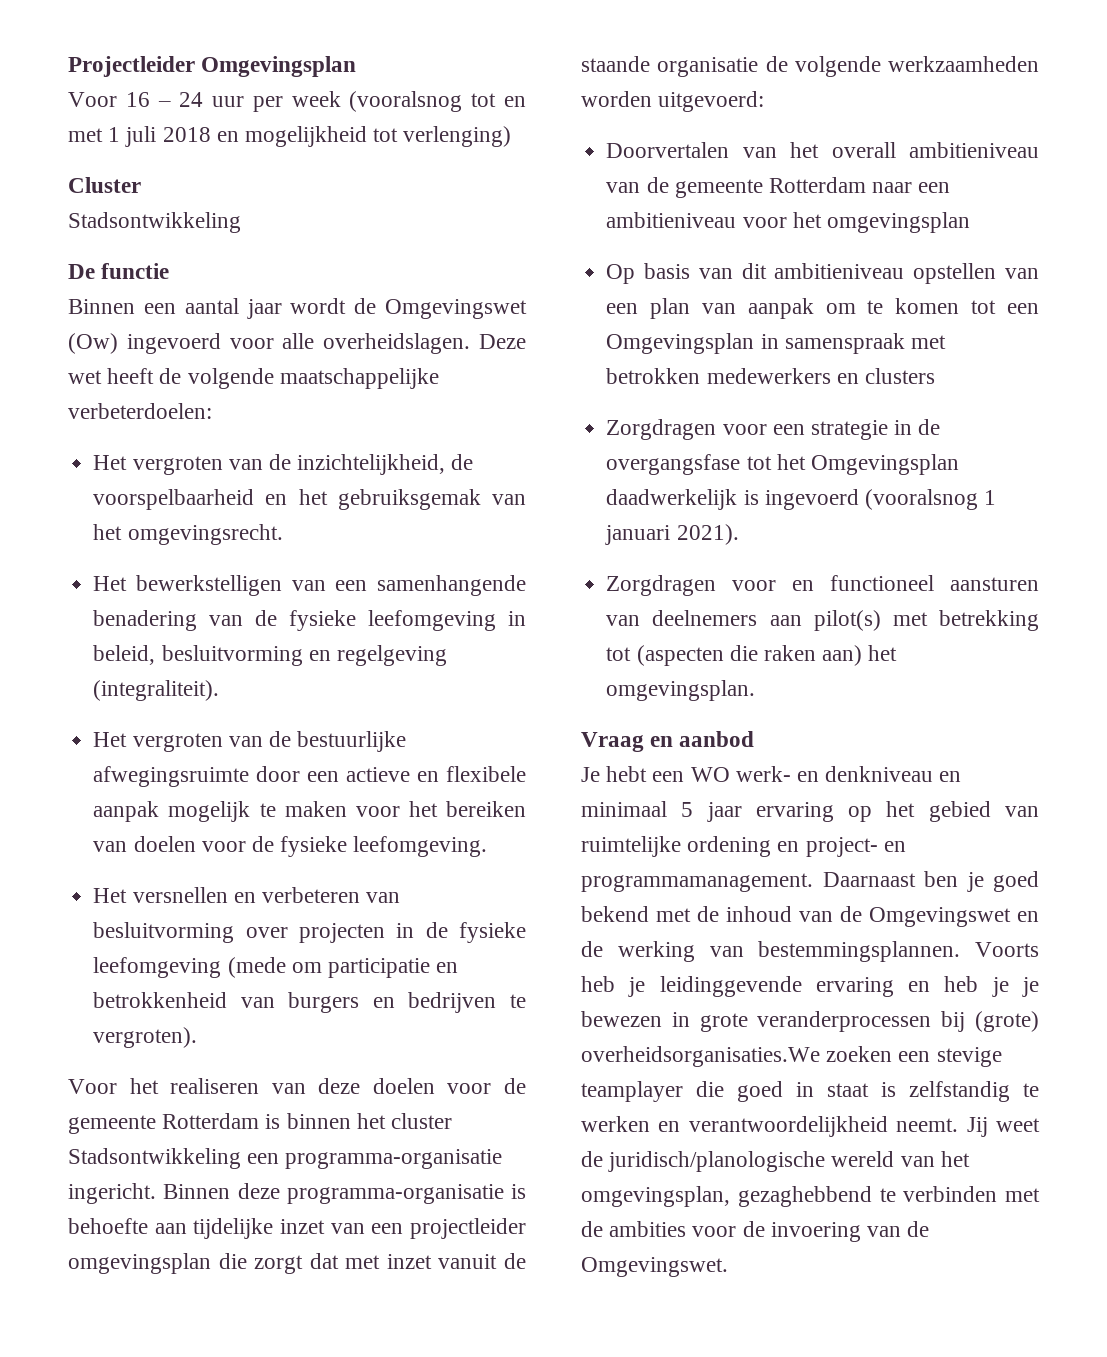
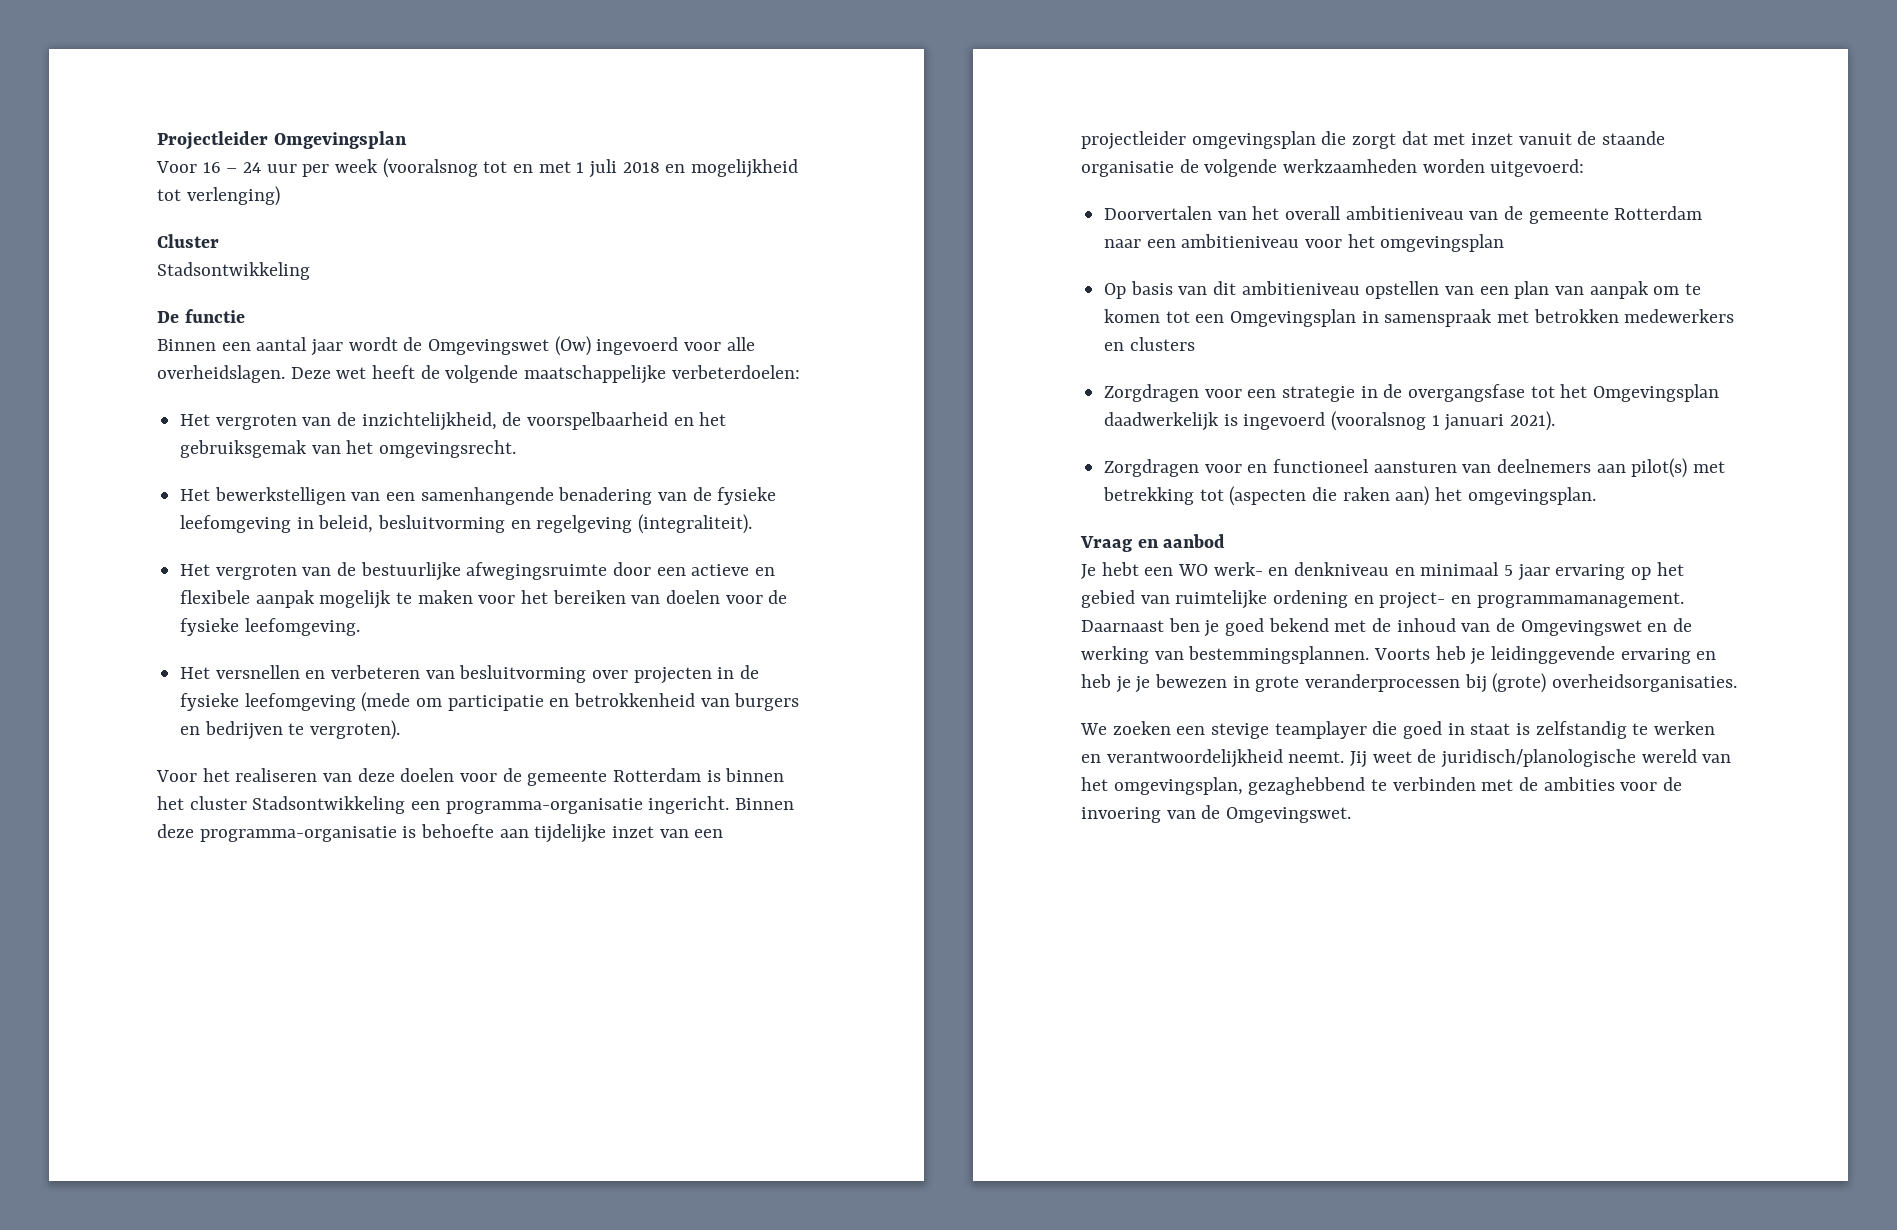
- Voorts heb je leidinggevende ervaring en heb je je bewezen in grote veranderprocessen bij (grote) overheidsorganisaties.We zoeken een stevige teamplayer die goed in staat is zelfstandig te werken en verantwoordelijkheid neemt.
+ Voorts heb je leidinggevende ervaring en heb je je bewezen in grote veranderprocessen bij (grote) overheidsorganisaties.
+ We zoeken een stevige teamplayer die goed in staat is zelfstandig te werken en verantwoordelijkheid neemt.

